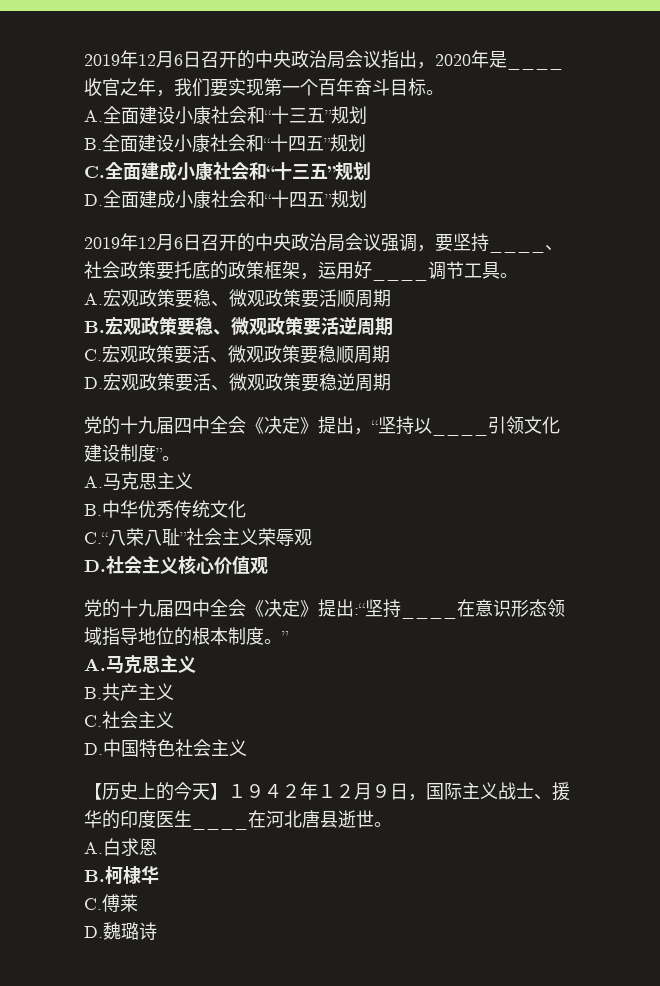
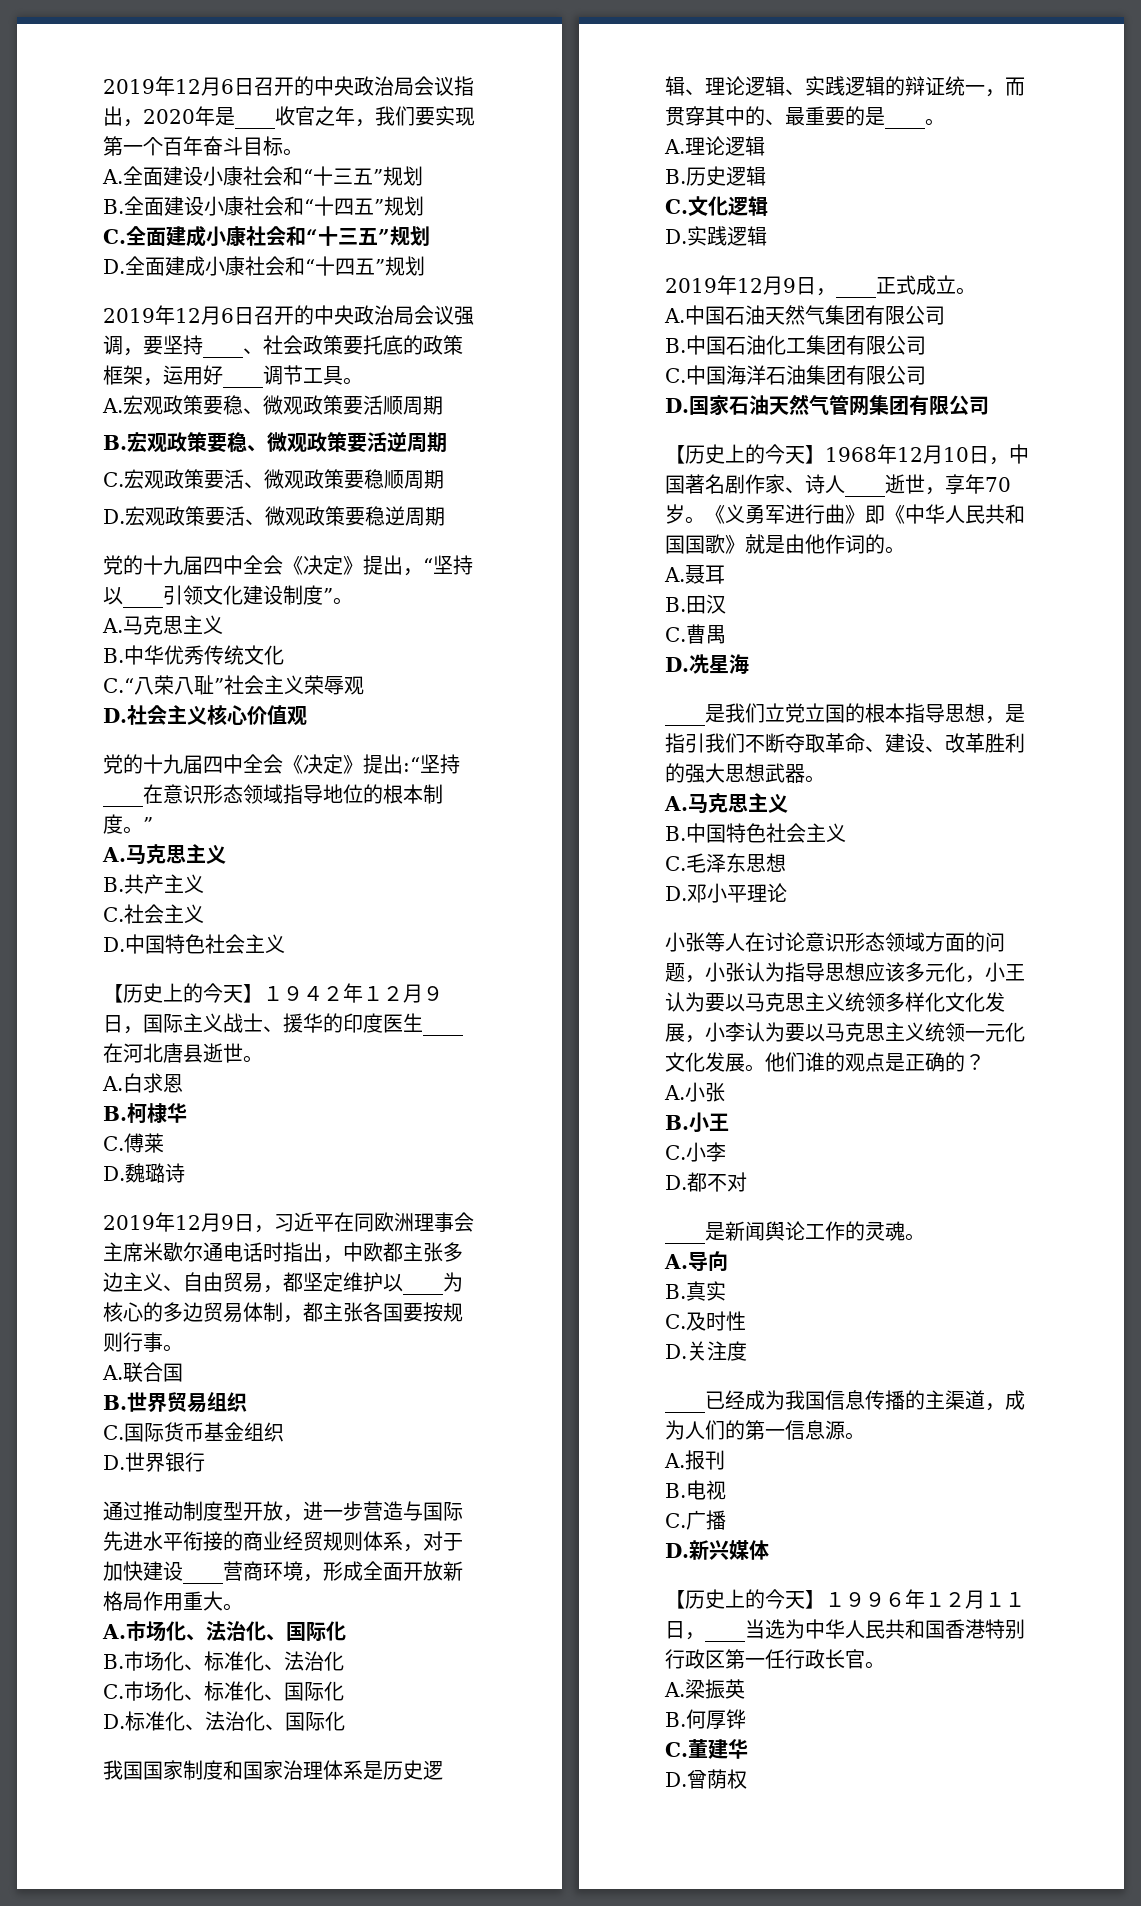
+ 2019年12月9日，习近平在同欧洲理事会主席米歇尔通电话时指出，中欧都主张多边主义、自由贸易，都坚定维护以____为核心的多边贸易体制，都主张各国要按规则行事。
+ A.联合国
+ B.世界贸易组织
+ C.国际货币基金组织
+ D.世界银行
+ 通过推动制度型开放，进一步营造与国际先进水平衔接的商业经贸规则体系，对于加快建设____营商环境，形成全面开放新格局作用重大。
+ A.市场化、法治化、国际化
+ B.市场化、标准化、法治化
+ C.市场化、标准化、国际化
+ D.标准化、法治化、国际化
+ 我国国家制度和国家治理体系是历史逻辑、理论逻辑、实践逻辑的辩证统一，而贯穿其中的、最重要的是____。
+ A.理论逻辑
+ B.历史逻辑
+ C.文化逻辑
+ D.实践逻辑
+ 2019年12月9日，____正式成立。
+ A.中国石油天然气集团有限公司
+ B.中国石油化工集团有限公司
+ C.中国海洋石油集团有限公司
+ D.国家石油天然气管网集团有限公司
+ 【历史上的今天】1968年12月10日，中国著名剧作家、诗人____逝世，享年70岁。《义勇军进行曲》即《中华人民共和国国歌》就是由他作词的。
+ A.聂耳
+ B.田汉
+ C.曹禺
+ D.冼星海
+ ____是我们立党立国的根本指导思想，是指引我们不断夺取革命、建设、改革胜利的强大思想武器。
+ A.马克思主义
+ B.中国特色社会主义
+ C.毛泽东思想
+ D.邓小平理论
+ 小张等人在讨论意识形态领域方面的问题，小张认为指导思想应该多元化，小王认为要以马克思主义统领多样化文化发展，小李认为要以马克思主义统领一元化文化发展。他们谁的观点是正确的？
+ A.小张
+ B.小王
+ C.小李
+ D.都不对
+ ____是新闻舆论工作的灵魂。
+ A.导向
+ B.真实
+ C.及时性
+ D.关注度
+ ____已经成为我国信息传播的主渠道，成为人们的第一信息源。
+ A.报刊
+ B.电视
+ C.广播
+ D.新兴媒体
+ 【历史上的今天】１９９６年１２月１１日，____当选为中华人民共和国香港特别行政区第一任行政长官。
+ A.梁振英
+ B.何厚铧
+ C.董建华
+ D.曾荫权

